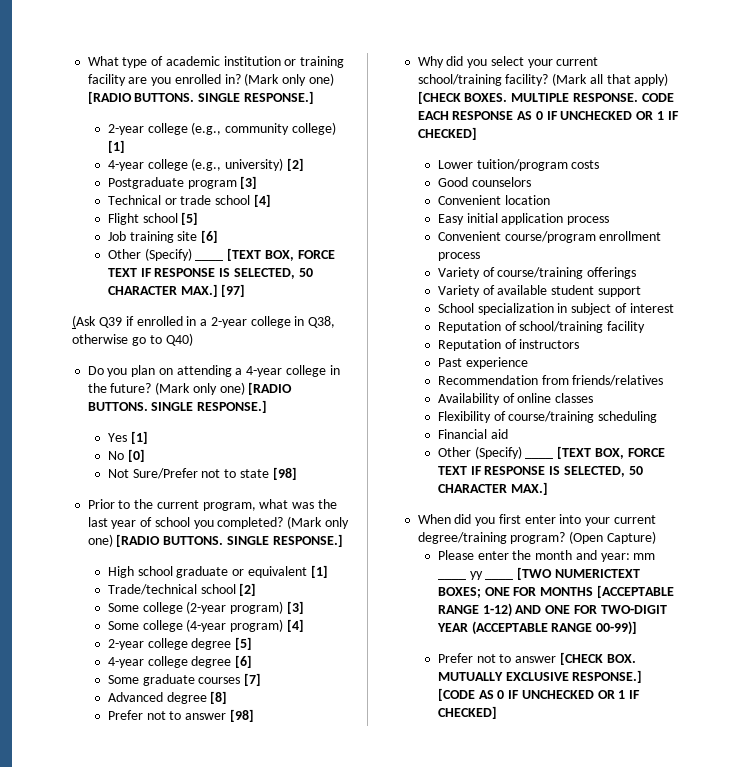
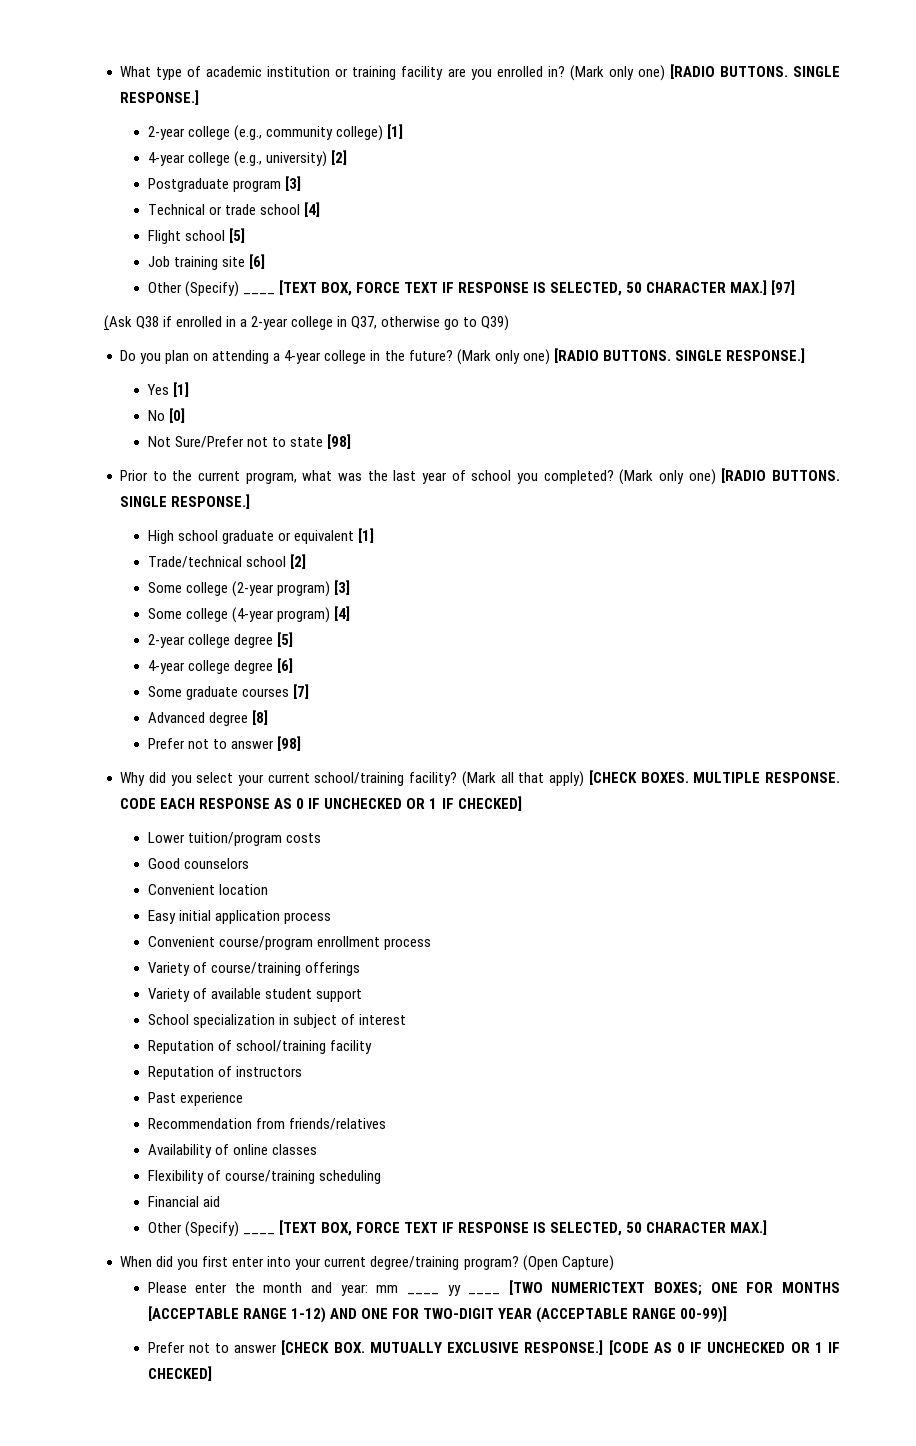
- (Ask Q39 if enrolled in a 2-year college in Q38, otherwise go to Q40)
+ (Ask Q38 if enrolled in a 2-year college in Q37, otherwise go to Q39)

